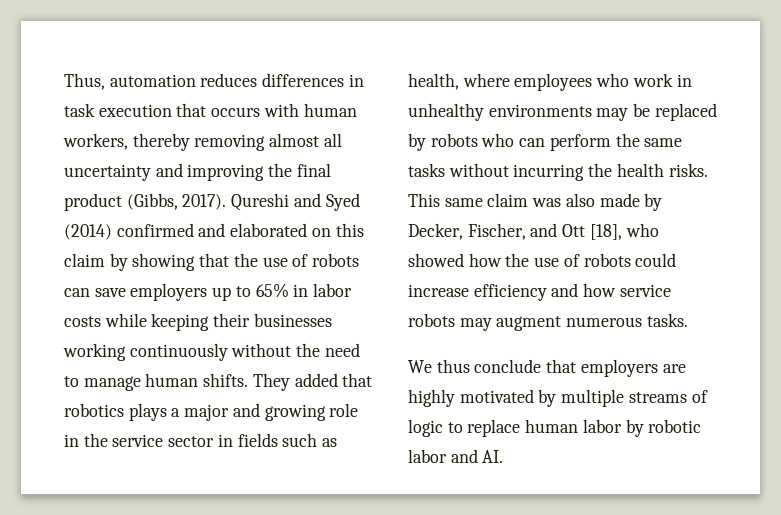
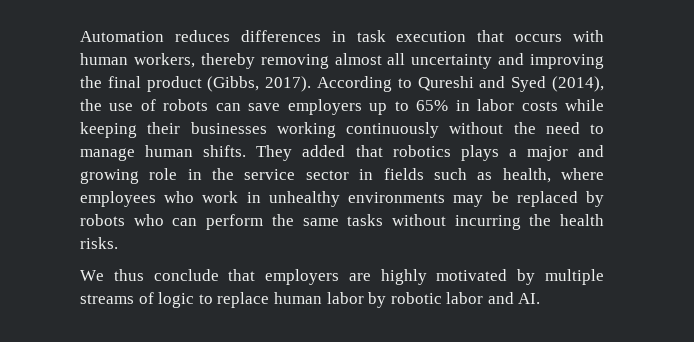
- Thus, automation reduces differences in task execution that occurs with human workers, thereby removing almost all uncertainty and improving the final product (Gibbs, 2017).
+ Automation reduces differences in task execution that occurs with human workers, thereby removing almost all uncertainty and improving the final product (Gibbs, 2017).
- Qureshi and Syed (2014) confirmed and elaborated on this claim by showing that the use of robots can save employers up to 65% in labor costs while keeping their businesses working continuously without the need to manage human shifts.
+ According to Qureshi and Syed (2014), the use of robots can save employers up to 65% in labor costs while keeping their businesses working continuously without the need to manage human shifts.
- This same claim was also made by Decker, Fischer, and Ott [18], who showed how the use of robots could increase efficiency and how service robots may augment numerous tasks.

